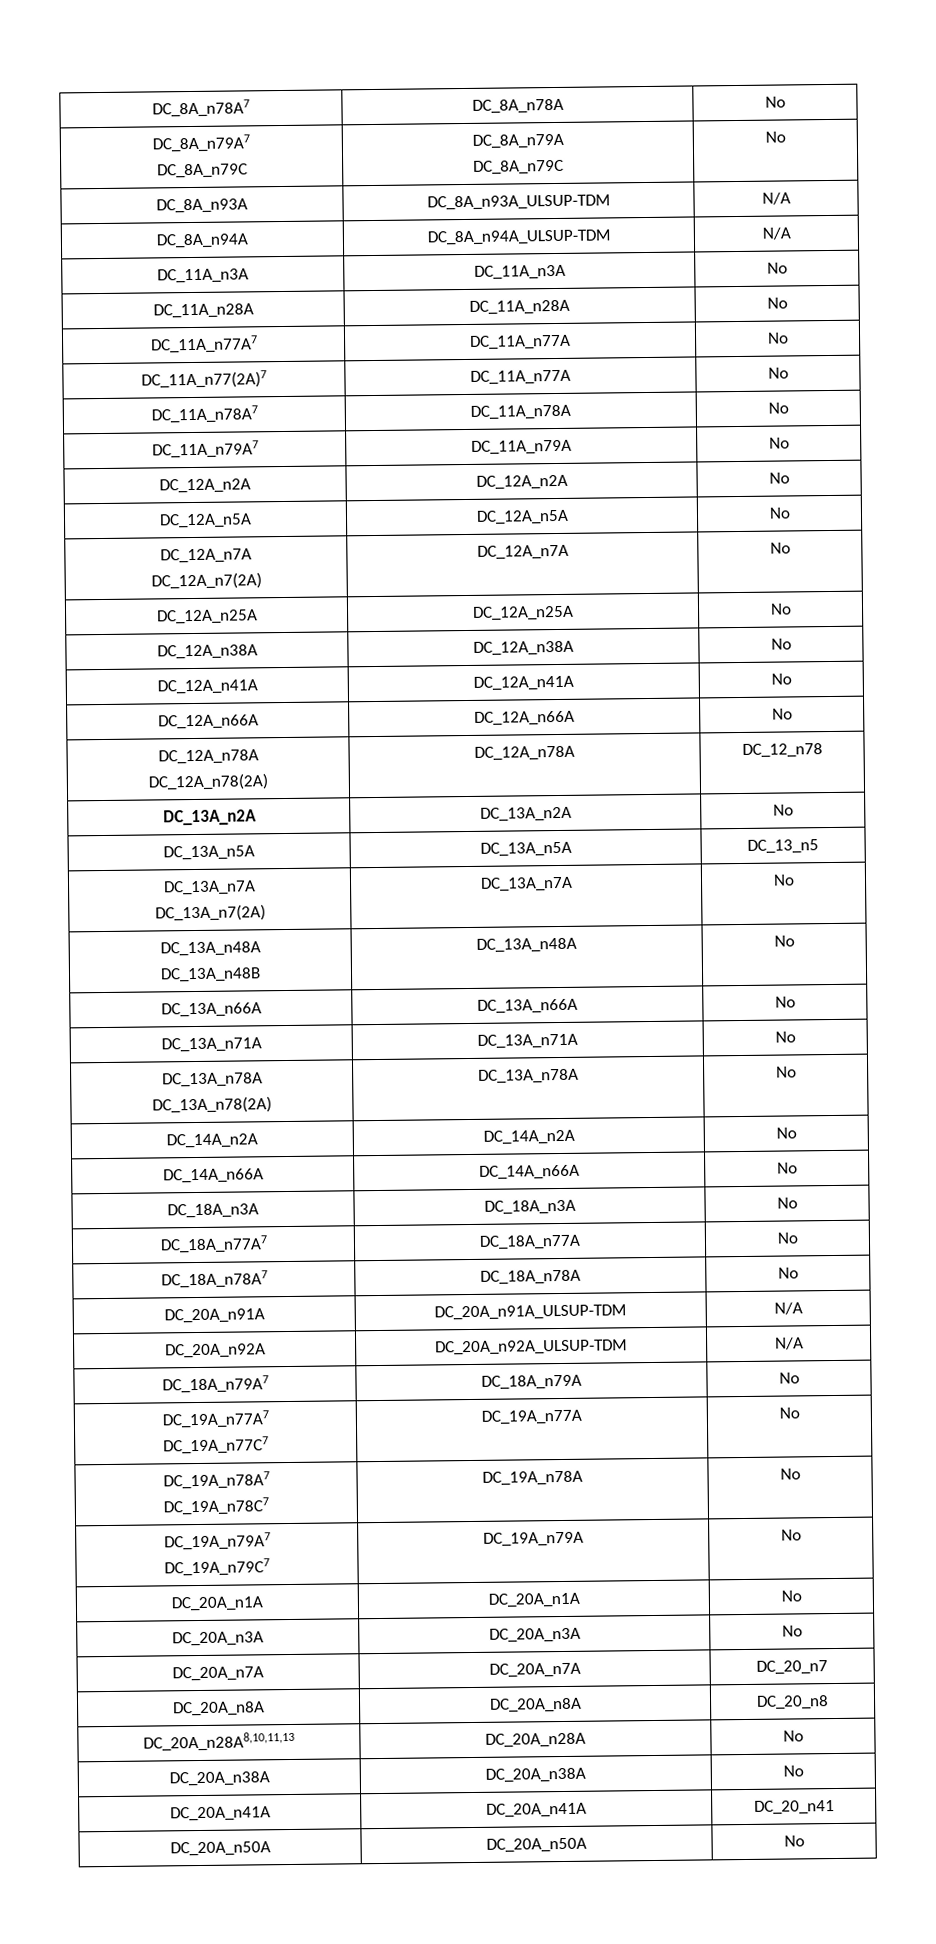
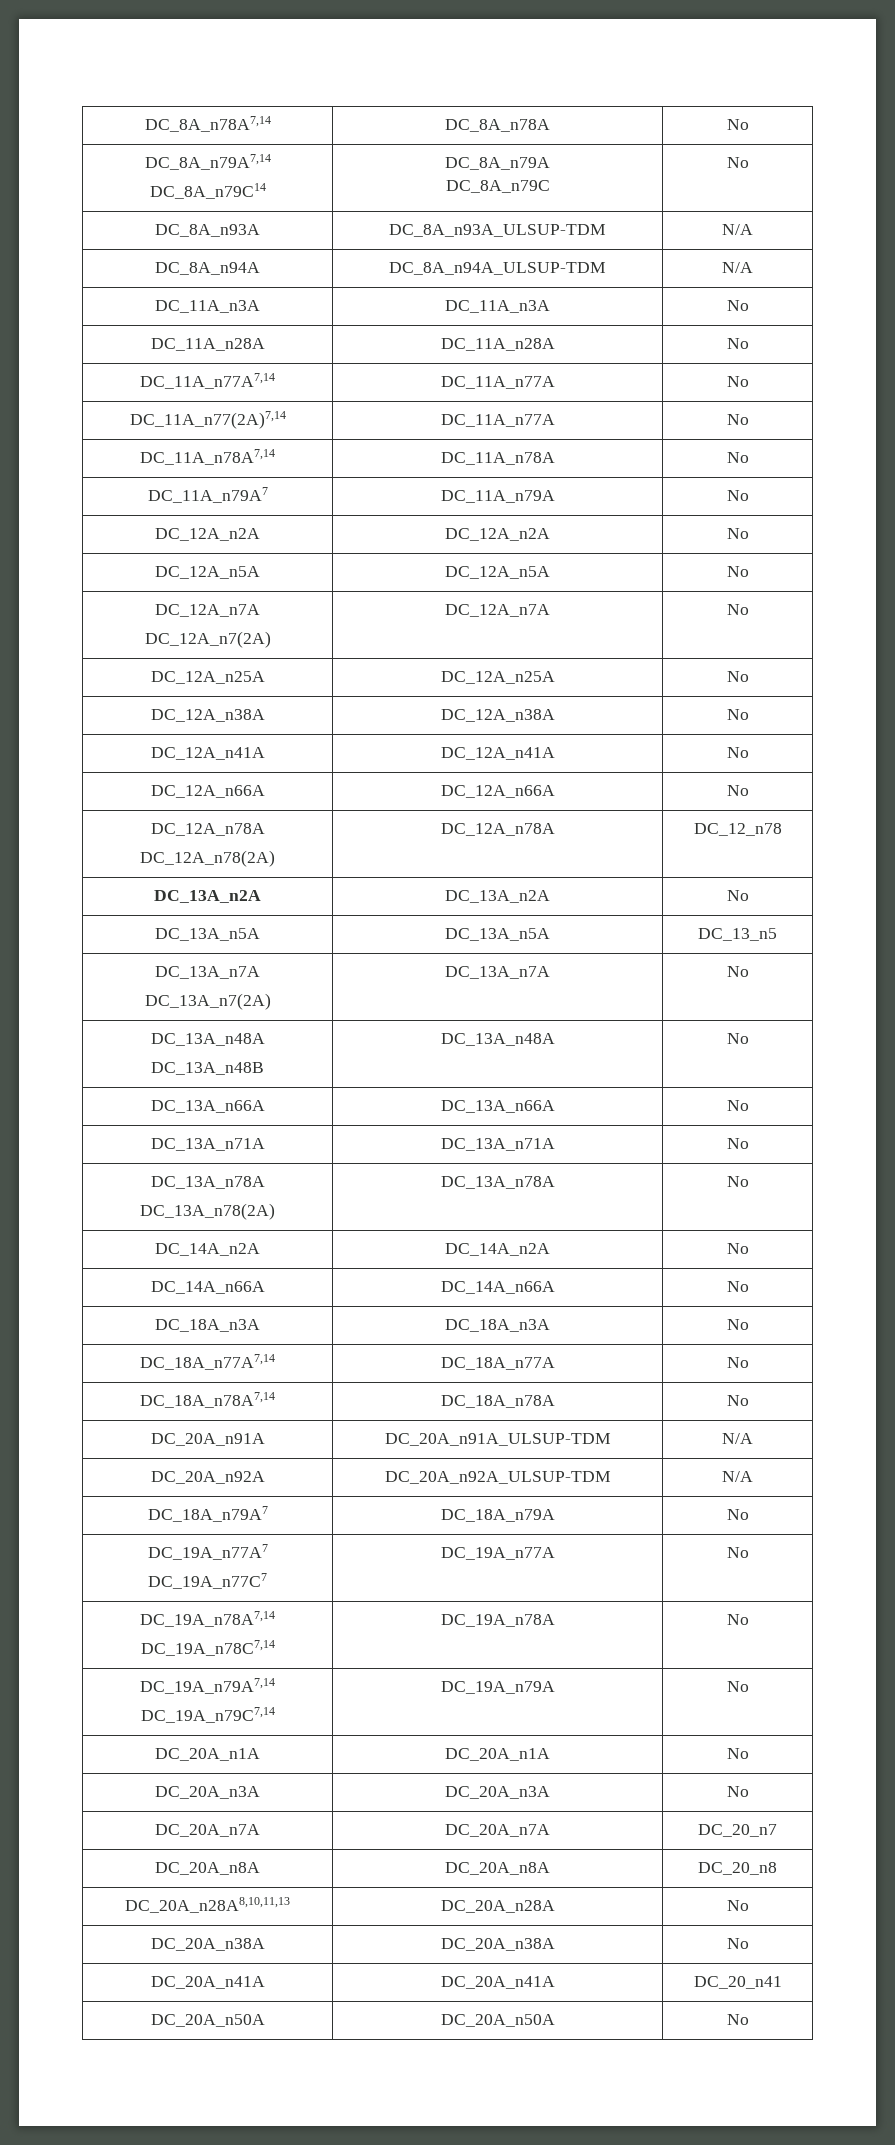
- DC_8A_n78A7 | DC_8A_n78A | No
+ DC_8A_n78A7,14 | DC_8A_n78A | No
- DC_8A_n79A7
- DC_8A_n79C | DC_8A_n79A
+ DC_8A_n79A7,14
+ DC_8A_n79C14 | DC_8A_n79A
- DC_11A_n77A7 | DC_11A_n77A | No
- DC_11A_n77(2A)7 | DC_11A_n77A | No
- DC_11A_n78A7 | DC_11A_n78A | No
+ DC_11A_n77A7,14 | DC_11A_n77A | No
+ DC_11A_n77(2A)7,14 | DC_11A_n77A | No
+ DC_11A_n78A7,14 | DC_11A_n78A | No
- DC_18A_n77A7 | DC_18A_n77A | No
+ DC_18A_n77A7,14 | DC_18A_n77A | No
- DC_18A_n78A7 | DC_18A_n78A | No
+ DC_18A_n78A7,14 | DC_18A_n78A | No
- DC_19A_n78A7
- DC_19A_n78C7 | DC_19A_n78A | No
+ DC_19A_n78A7,14
+ DC_19A_n78C7,14 | DC_19A_n78A | No
- DC_19A_n79A7
- DC_19A_n79C7 | DC_19A_n79A | No
+ DC_19A_n79A7,14
+ DC_19A_n79C7,14 | DC_19A_n79A | No

